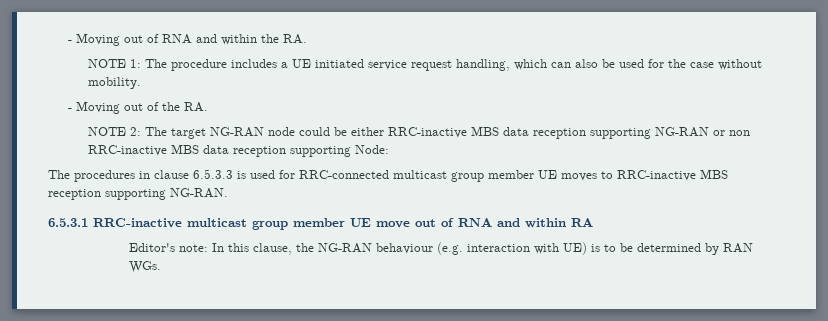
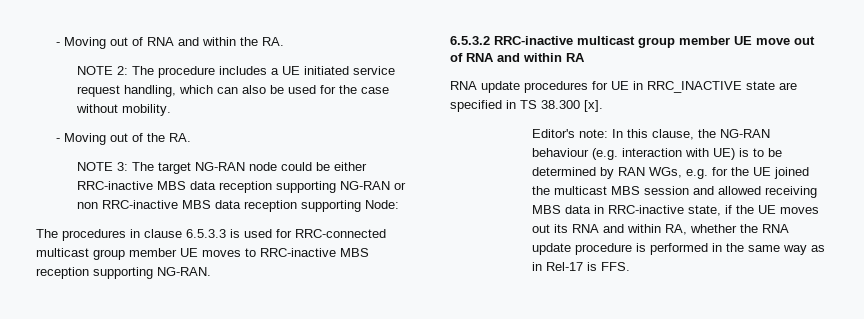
- NOTE 1: The procedure includes a UE initiated service request handling, which can also be used for the case without mobility.
+ NOTE 2: The procedure includes a UE initiated service request handling, which can also be used for the case without mobility.
- NOTE 2: The target NG-RAN node could be either RRC-inactive MBS data reception supporting NG-RAN or non RRC-inactive MBS data reception supporting Node:
+ NOTE 3: The target NG-RAN node could be either RRC-inactive MBS data reception supporting NG-RAN or non RRC-inactive MBS data reception supporting Node:
- 6.5.3.1 RRC-inactive multicast group member UE move out of RNA and within RA
+ 6.5.3.2 RRC-inactive multicast group member UE move out of RNA and within RA
+ RNA update procedures for UE in RRC_INACTIVE state are specified in TS 38.300 [x].
- Editor's note: In this clause, the NG-RAN behaviour (e.g. interaction with UE) is to be determined by RAN WGs.
+ Editor's note: In this clause, the NG-RAN behaviour (e.g. interaction with UE) is to be determined by RAN WGs, e.g. for the UE joined the multicast MBS session and allowed receiving MBS data in RRC-inactive state, if the UE moves out its RNA and within RA, whether the RNA update procedure is performed in the same way as in Rel-17 is FFS.

